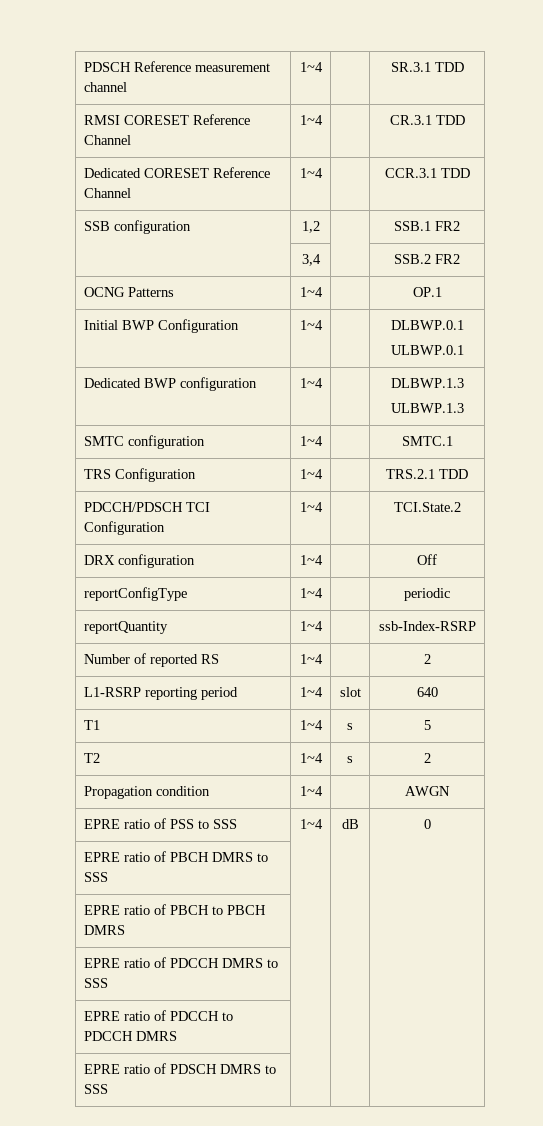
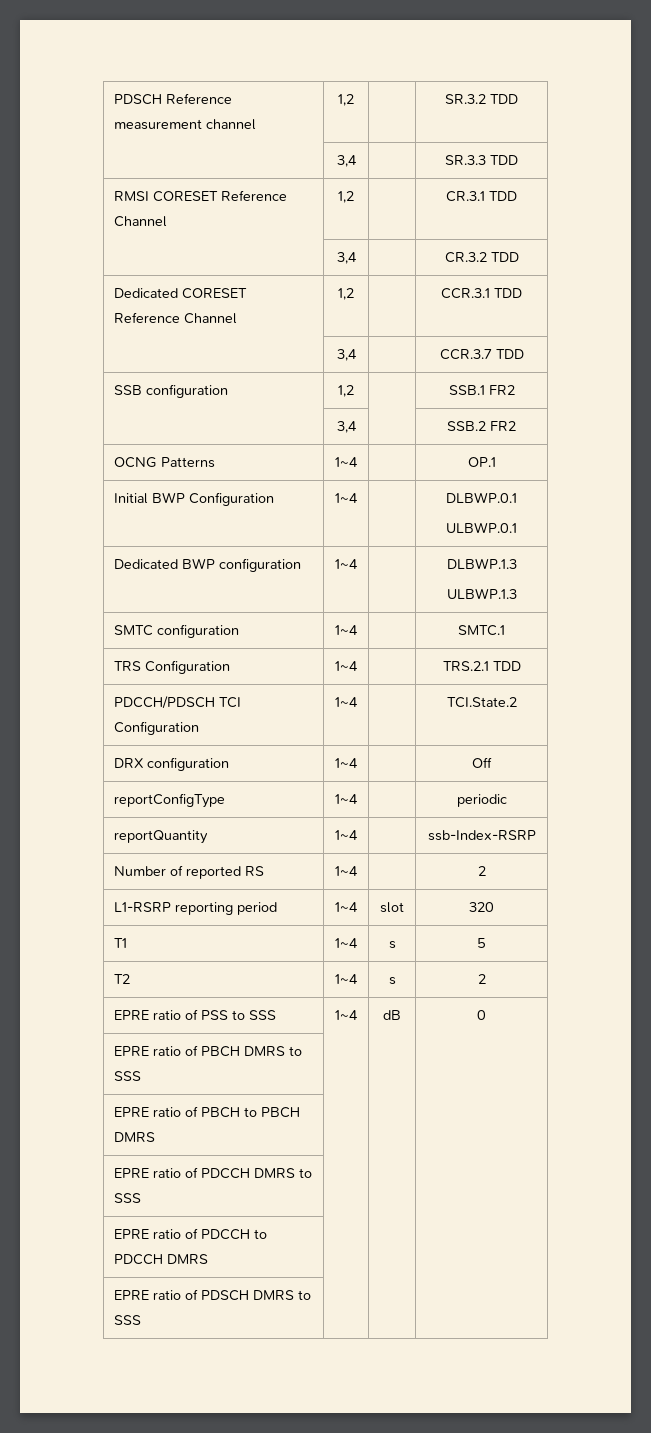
- PDSCH Reference measurement channel | 1~4 | | SR.3.1 TDD
+ PDSCH Reference measurement channel | 1,2 | | SR.3.2 TDD
+ | 3,4 | | SR.3.3 TDD
- RMSI CORESET Reference Channel | 1~4 | | CR.3.1 TDD
+ RMSI CORESET Reference Channel | 1,2 | | CR.3.1 TDD
+ | 3,4 | | CR.3.2 TDD
- Dedicated CORESET Reference Channel | 1~4 | | CCR.3.1 TDD
+ Dedicated CORESET Reference Channel | 1,2 | | CCR.3.1 TDD
+ | 3,4 | | CCR.3.7 TDD
- L1-RSRP reporting period | 1~4 | slot | 640
+ L1-RSRP reporting period | 1~4 | slot | 320
- Propagation condition | 1~4 | | AWGN

